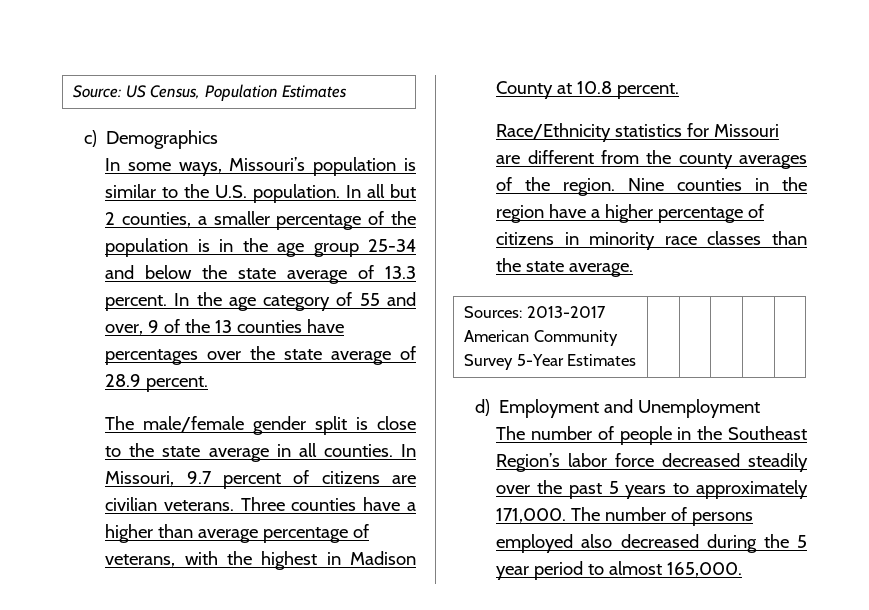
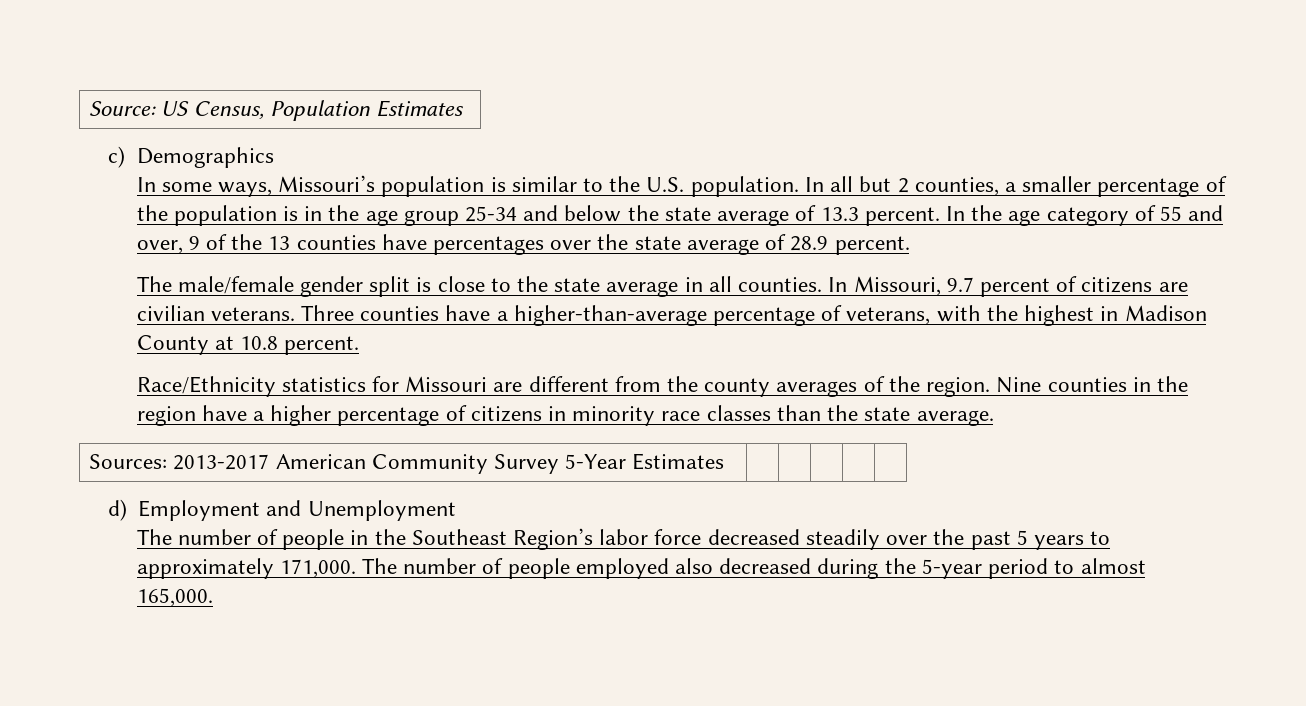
- Three counties have a higher than average percentage of veterans, with the highest in Madison County at 10.8 percent.
+ Three counties have a higher-than-average percentage of veterans, with the highest in Madison County at 10.8 percent.
- The number of persons employed also decreased during the 5 year period to almost 165,000.
+ The number of people employed also decreased during the 5-year period to almost 165,000.

